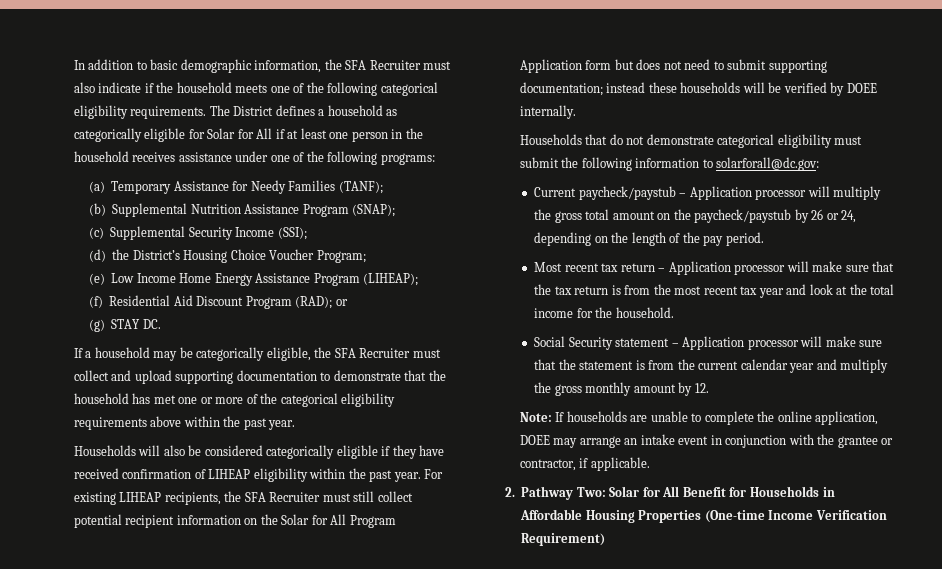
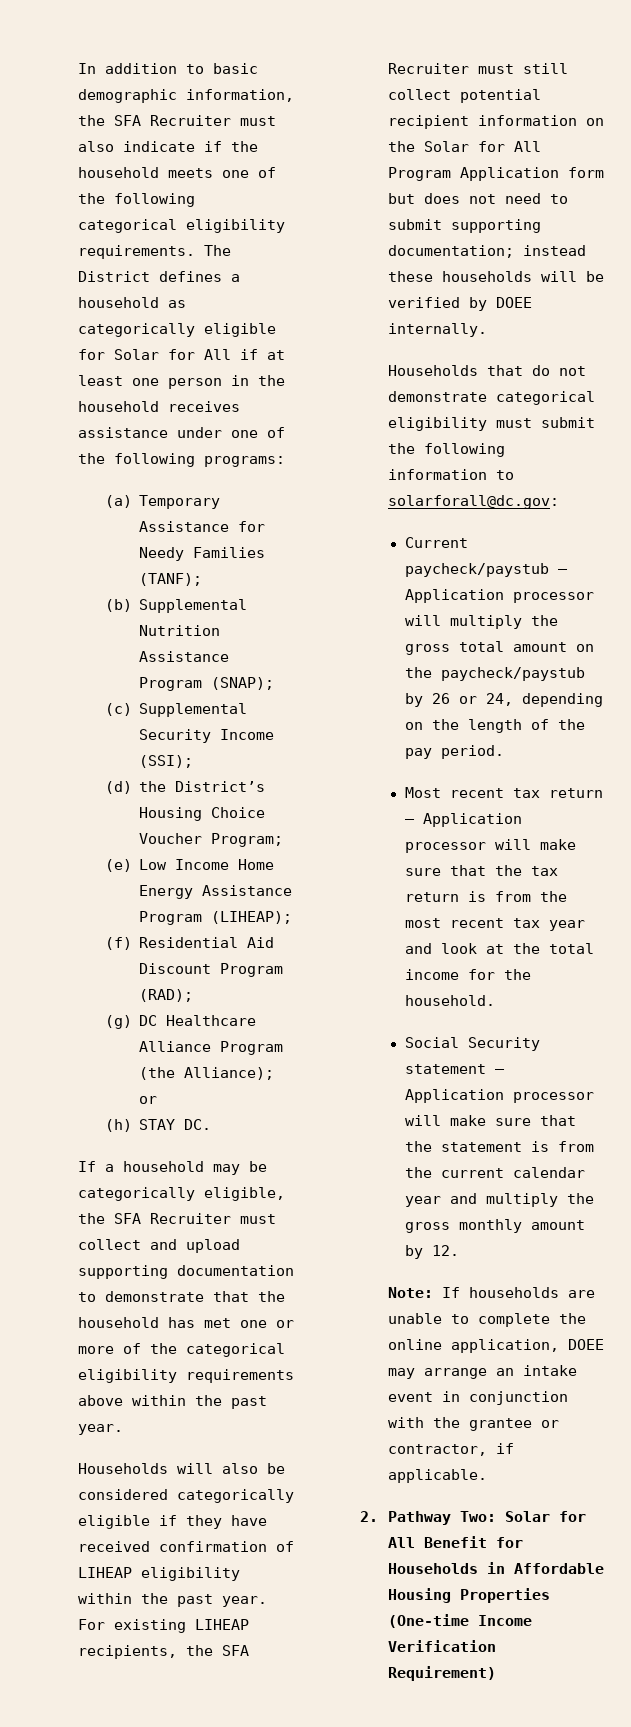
- (f) Residential Aid Discount Program (RAD); or
+ (f) Residential Aid Discount Program (RAD);
+ (g) DC Healthcare Alliance Program (the Alliance); or
- (g) STAY DC.
+ (h) STAY DC.

